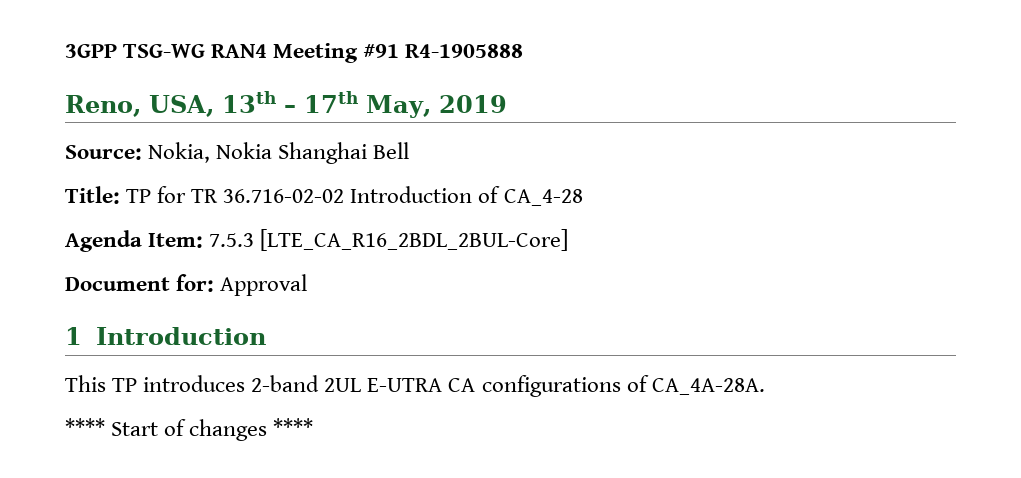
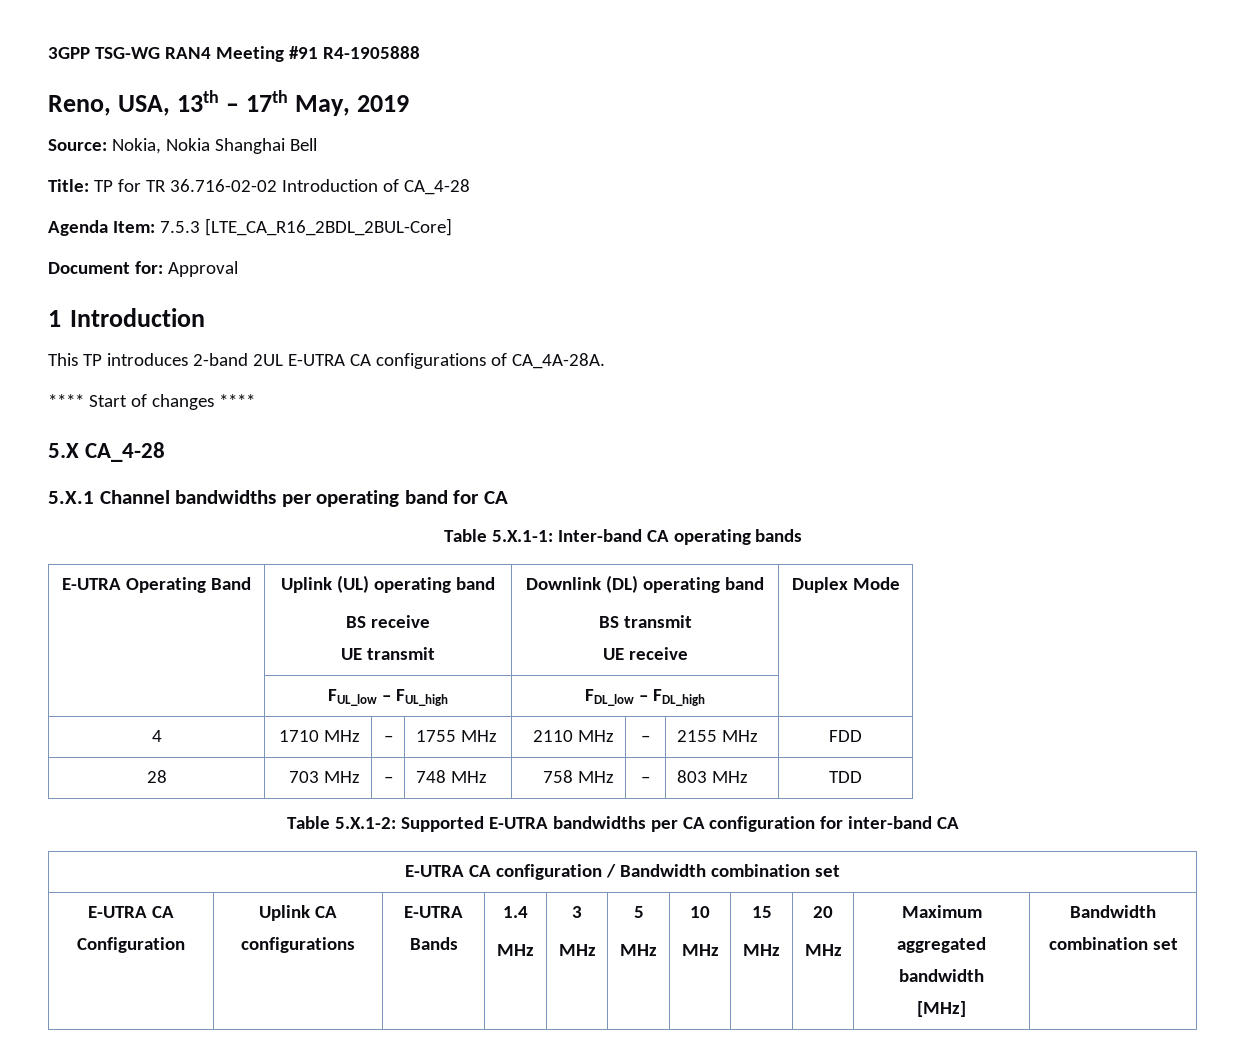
+ 5.X CA_4-28
+ 5.X.1 Channel bandwidths per operating band for CA
+ Table 5.X.1-1: Inter-band CA operating bands
+ E-UTRA Operating Band | Uplink (UL) operating band
+ BS receive
+ UE transmit | Downlink (DL) operating band
+ BS transmit
+ UE receive | Duplex Mode
+ | FUL_low – FUL_high | FDL_low – FDL_high |
+ 4 | 1710 MHz | – | 1755 MHz | 2110 MHz | – | 2155 MHz | FDD
+ 28 | 703 MHz | – | 748 MHz | 758 MHz | – | 803 MHz | TDD
+ Table 5.X.1-2: Supported E-UTRA bandwidths per CA configuration for inter-band CA
+ E-UTRA CA configuration / Bandwidth combination set
+ E-UTRA CA Configuration | Uplink CA configurations | E-UTRA Bands | 1.4
+ MHz | 3
+ MHz | 5
+ MHz | 10
+ MHz | 15
+ MHz | 20
+ MHz | Maximum aggregated bandwidth
+ [MHz] | Bandwidth combination set

